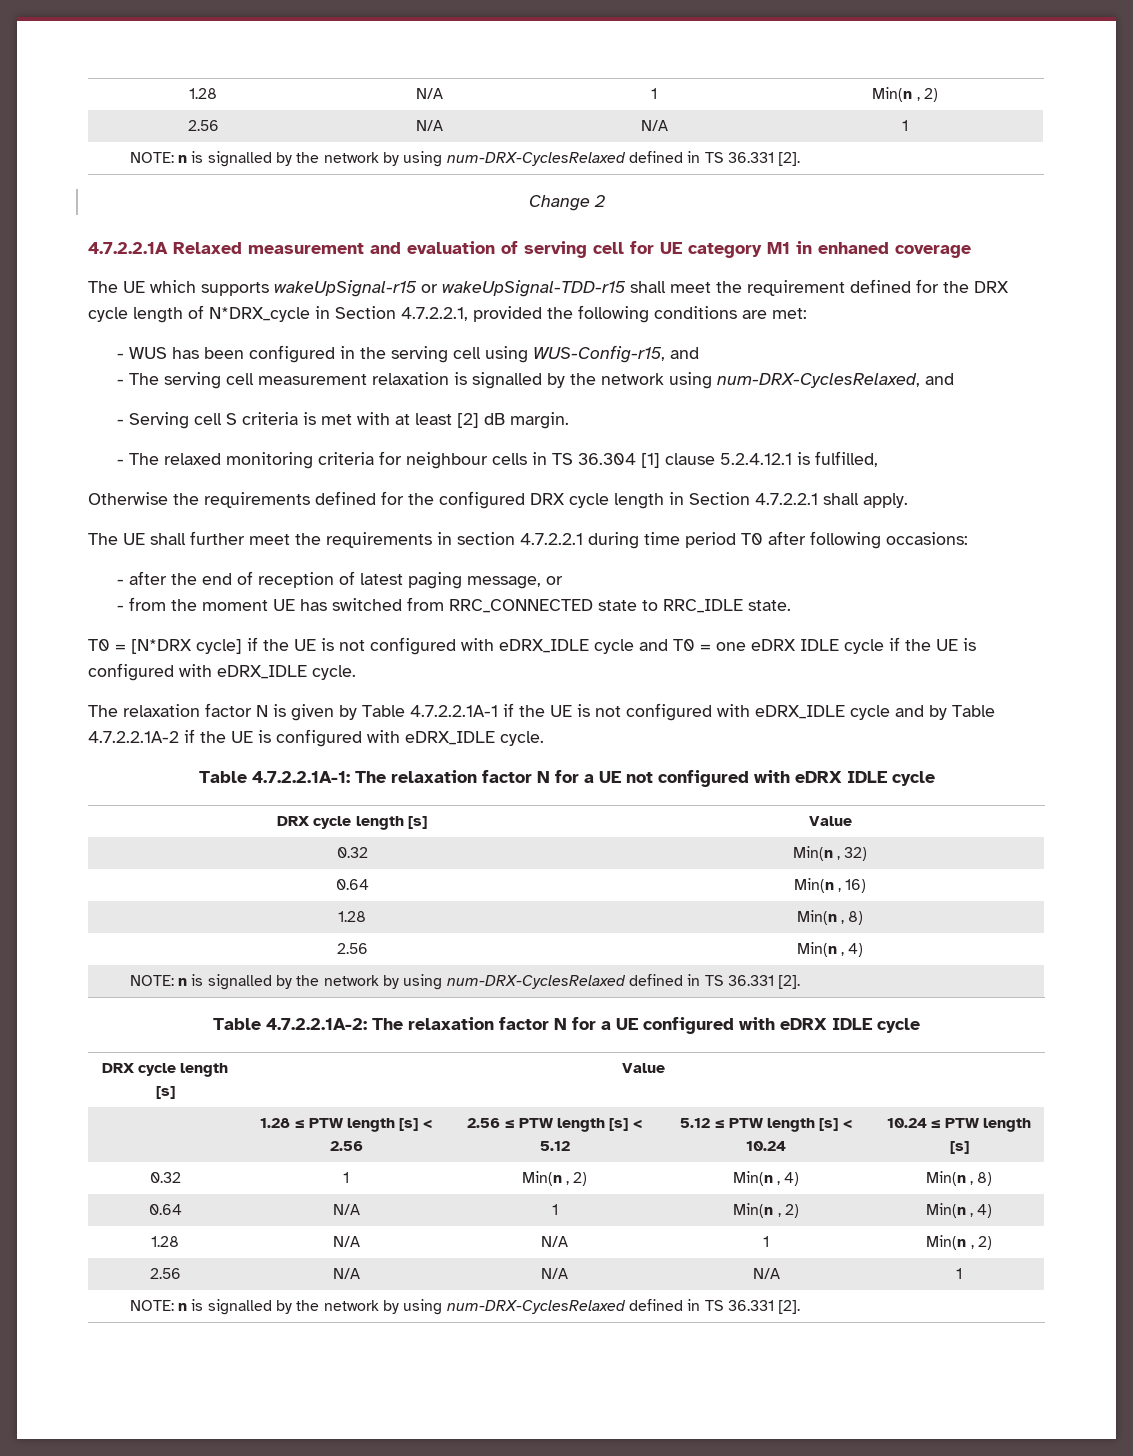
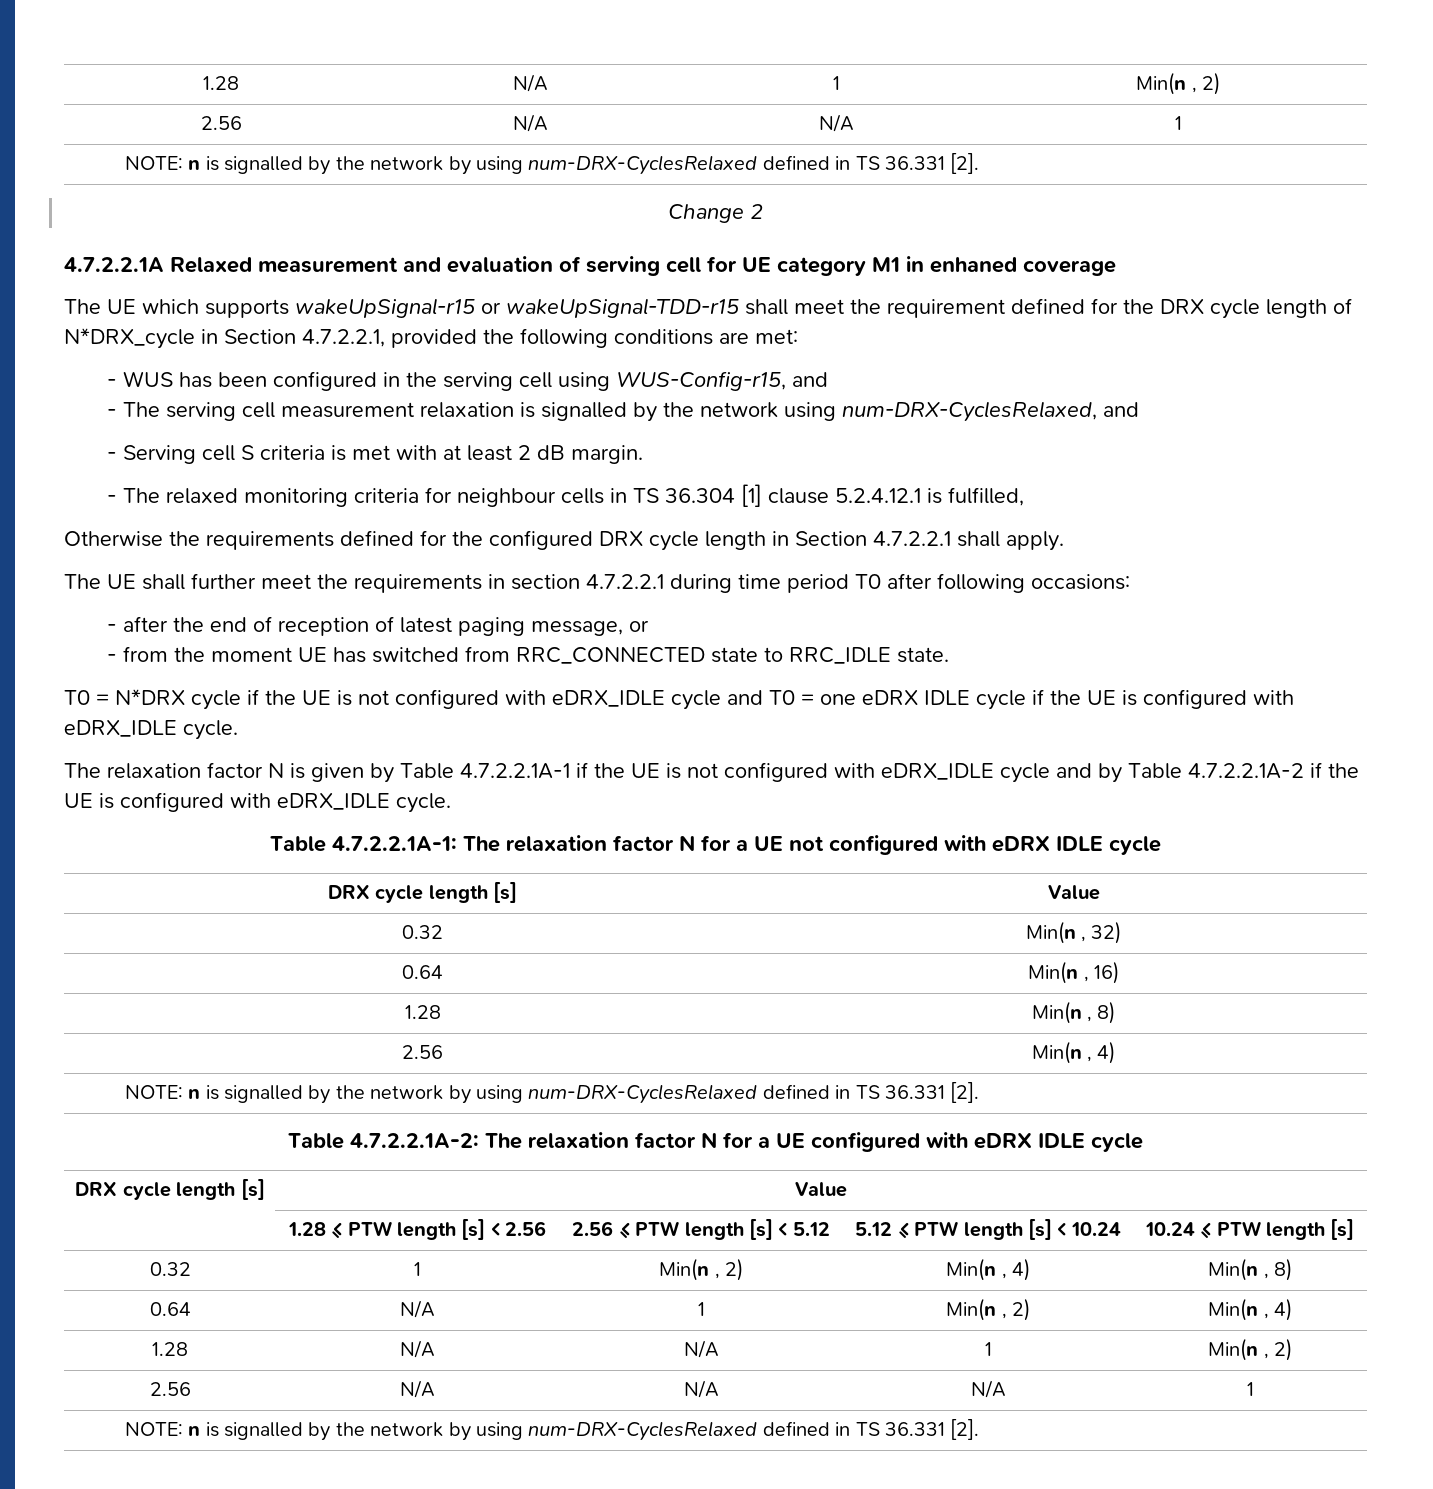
- - Serving cell S criteria is met with at least [2] dB margin.
+ - Serving cell S criteria is met with at least 2 dB margin.
- T0 = [N*DRX cycle] if the UE is not configured with eDRX_IDLE cycle and T0 = one eDRX IDLE cycle if the UE is configured with eDRX_IDLE cycle.
+ T0 = N*DRX cycle if the UE is not configured with eDRX_IDLE cycle and T0 = one eDRX IDLE cycle if the UE is configured with eDRX_IDLE cycle.

